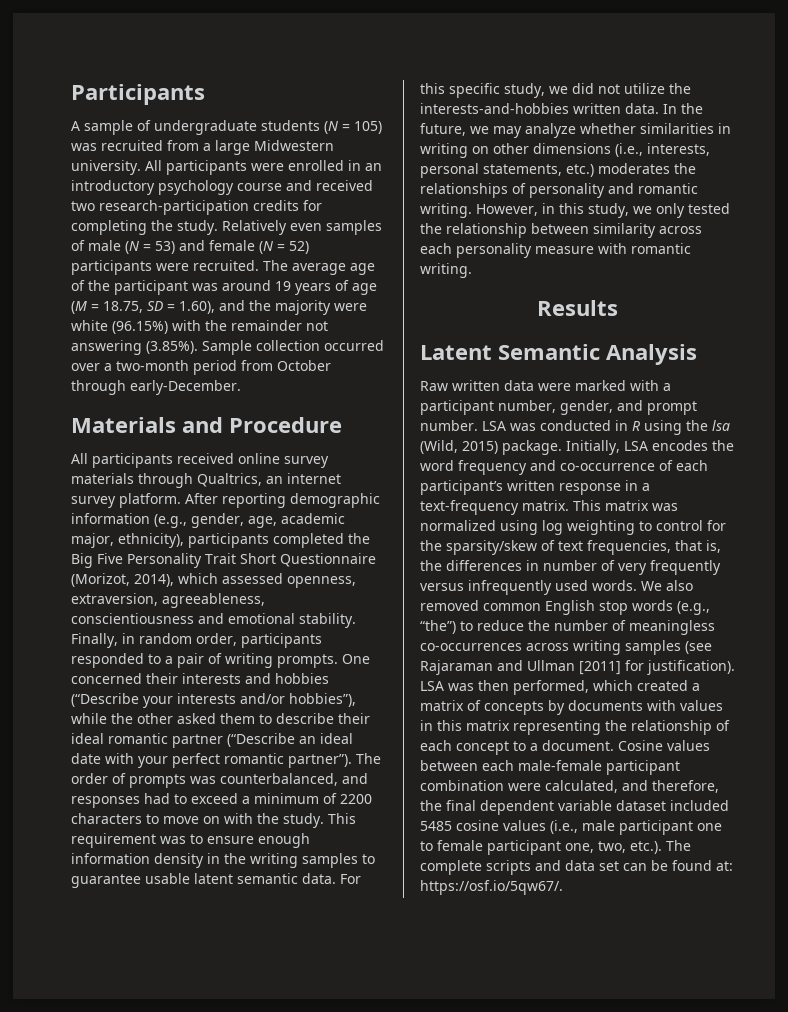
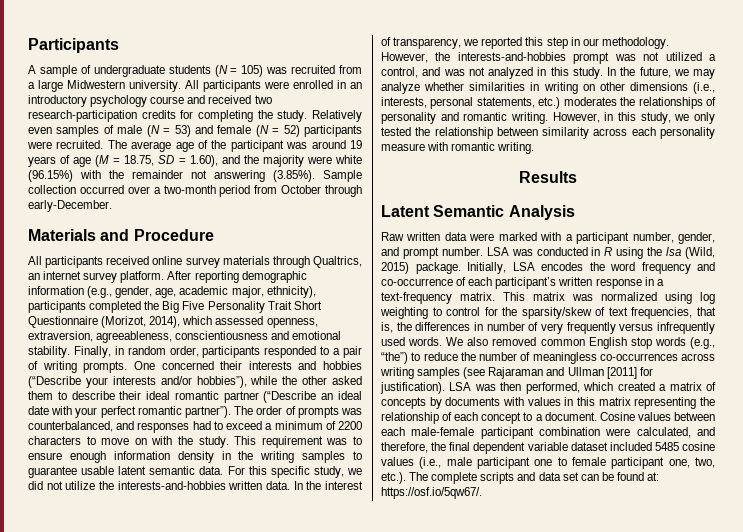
- In the future, we may analyze whether similarities in writing on other dimensions (i.e., interests, personal statements, etc.) moderates the relationships of personality and romantic writing.
+ In the interest of transparency, we reported this step in our methodology. However, the interests-and-hobbies prompt was not utilized a control, and was not analyzed in this study. In the future, we may analyze whether similarities in writing on other dimensions (i.e., interests, personal statements, etc.) moderates the relationships of personality and romantic writing.

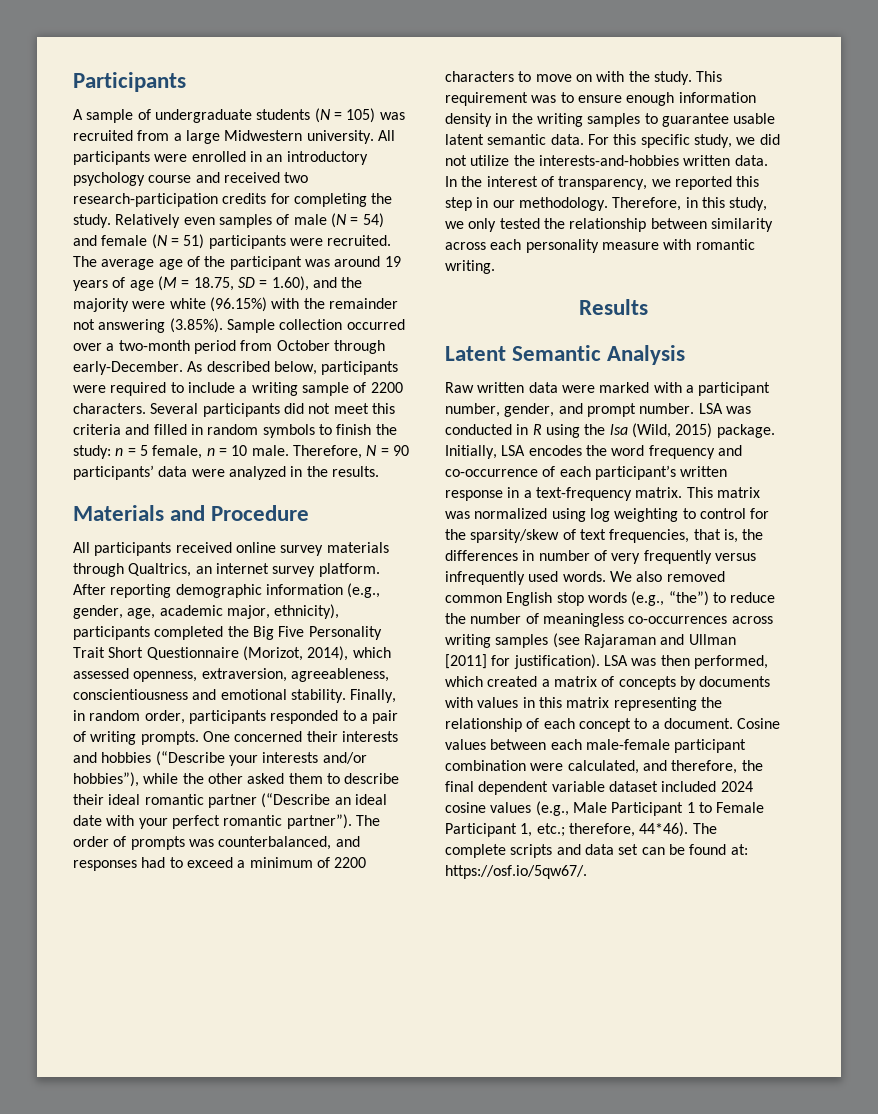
- Relatively even samples of male (N = 53) and female (N = 52) participants were recruited.
+ Relatively even samples of male (N = 54) and female (N = 51) participants were recruited.
+ As described below, participants were required to include a writing sample of 2200 characters. Several participants did not meet this criteria and filled in random symbols to finish the study: n = 5 female, n = 10 male. Therefore, N = 90 participants’ data were analyzed in the results.
- However, the interests-and-hobbies prompt was not utilized a control, and was not analyzed in this study. In the future, we may analyze whether similarities in writing on other dimensions (i.e., interests, personal statements, etc.) moderates the relationships of personality and romantic writing. However, in this study, we only tested the relationship between similarity across each personality measure with romantic writing.
+ Therefore, in this study, we only tested the relationship between similarity across each personality measure with romantic writing.
- Cosine values between each male-female participant combination were calculated, and therefore, the final dependent variable dataset included 5485 cosine values (i.e., male participant one to female participant one, two, etc.). The complete scripts and data set can be found at: https://osf.io/5qw67/.
+ Cosine values between each male-female participant combination were calculated, and therefore, the final dependent variable dataset included 2024 cosine values (e.g., Male Participant 1 to Female Participant 1, etc.; therefore, 44*46). The complete scripts and data set can be found at: https://osf.io/5qw67/.

